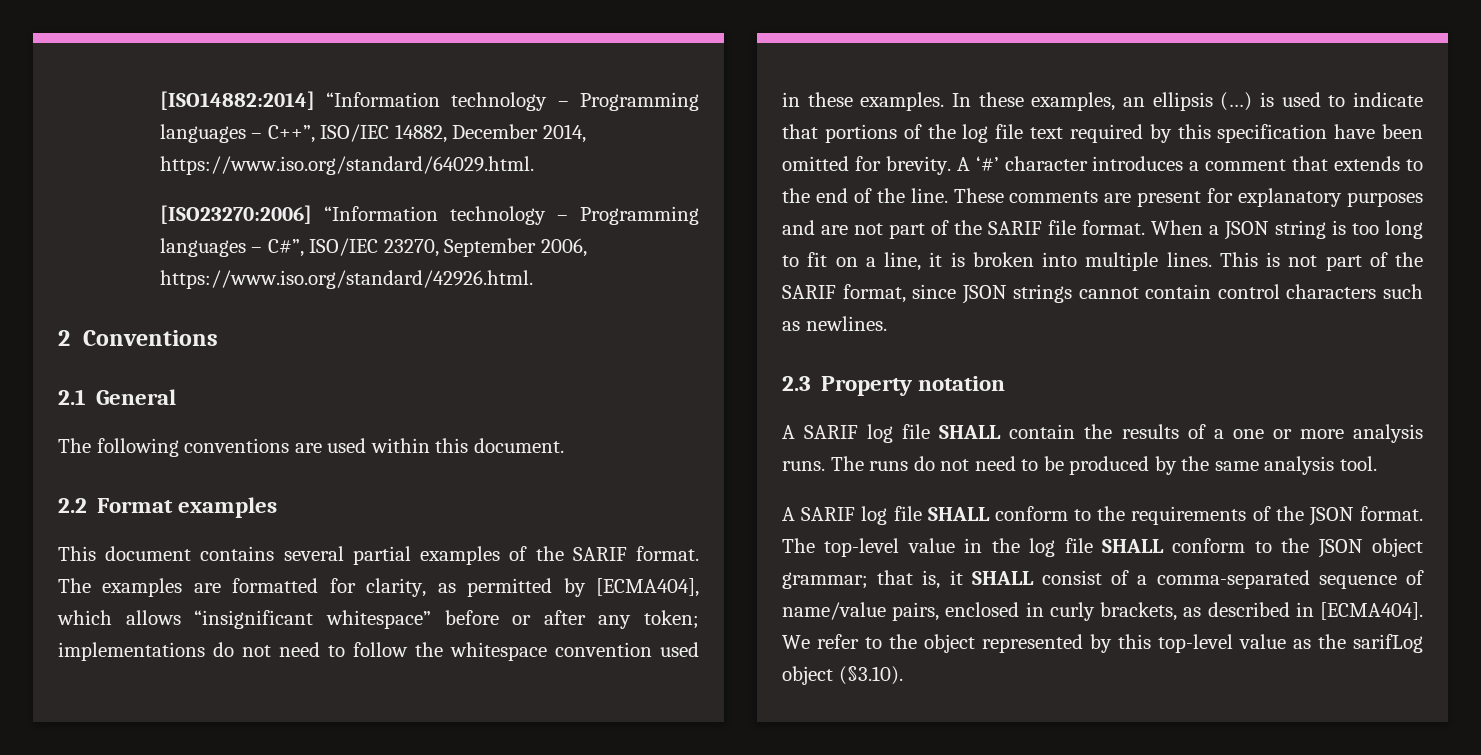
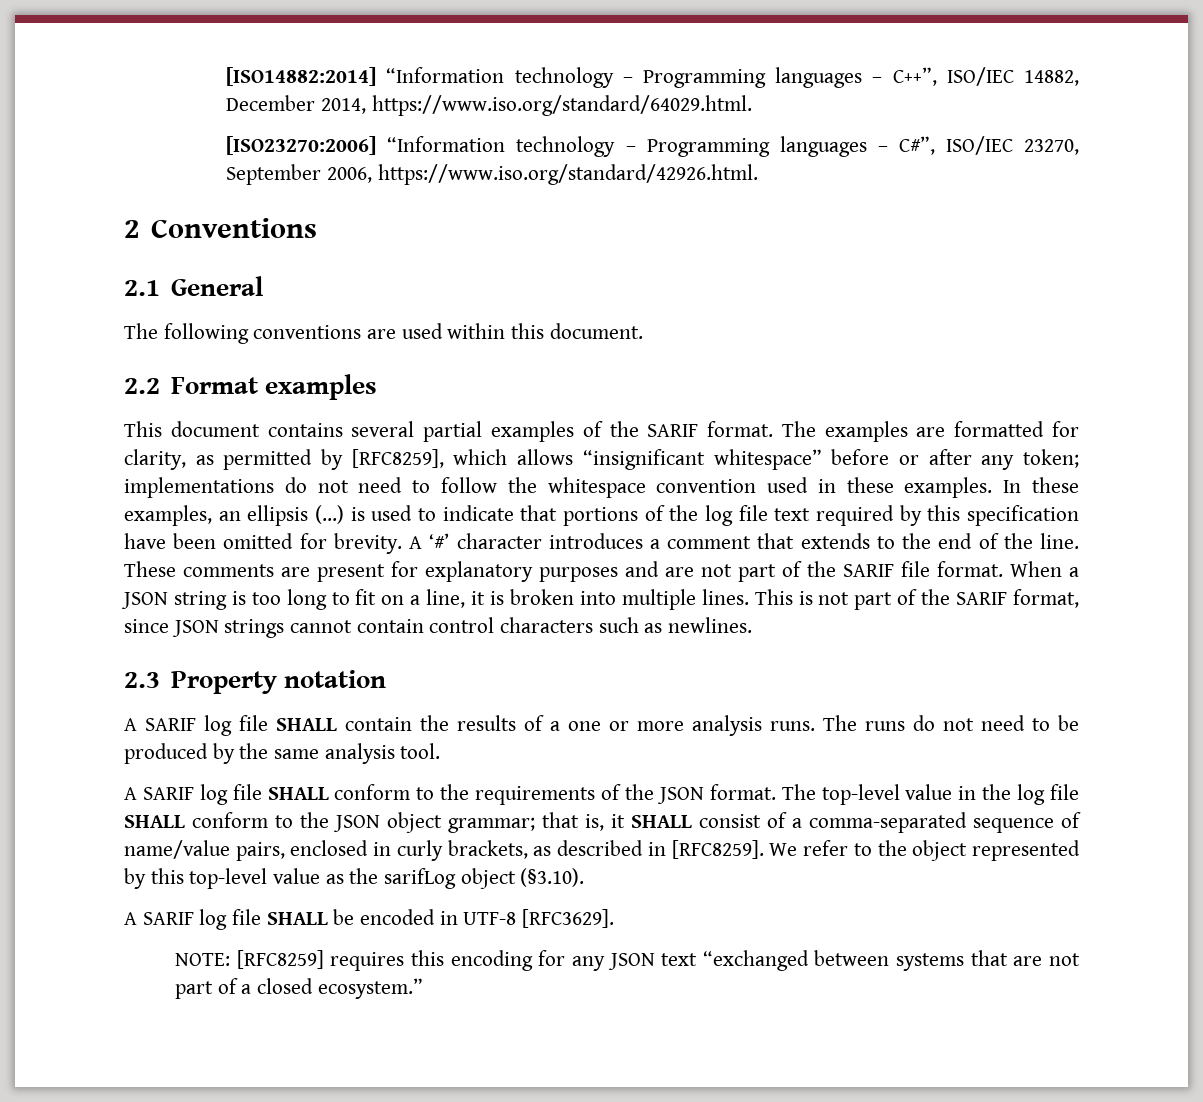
- The examples are formatted for clarity, as permitted by [ECMA404], which allows “insignificant whitespace” before or after any token; implementations do not need to follow the whitespace convention used in these examples.
+ The examples are formatted for clarity, as permitted by [RFC8259], which allows “insignificant whitespace” before or after any token; implementations do not need to follow the whitespace convention used in these examples.
- The top-level value in the log file SHALL conform to the JSON object grammar; that is, it SHALL consist of a comma-separated sequence of name/value pairs, enclosed in curly brackets, as described in [ECMA404].
+ The top-level value in the log file SHALL conform to the JSON object grammar; that is, it SHALL consist of a comma-separated sequence of name/value pairs, enclosed in curly brackets, as described in [RFC8259].
+ A SARIF log file SHALL be encoded in UTF-8 [RFC3629].
+ NOTE: [RFC8259] requires this encoding for any JSON text “exchanged between systems that are not part of a closed ecosystem.”

